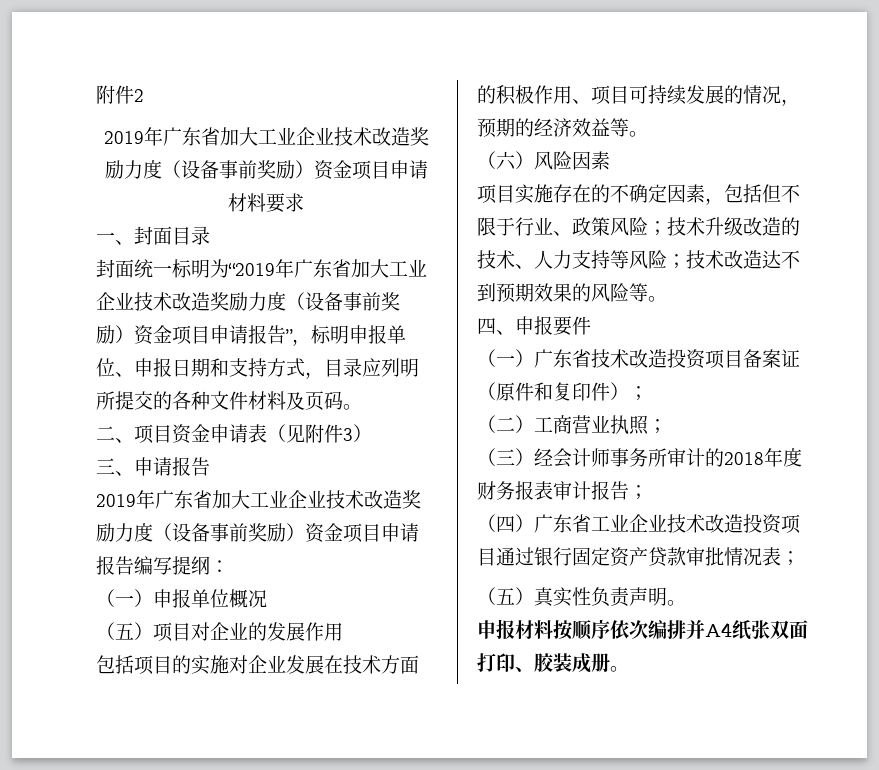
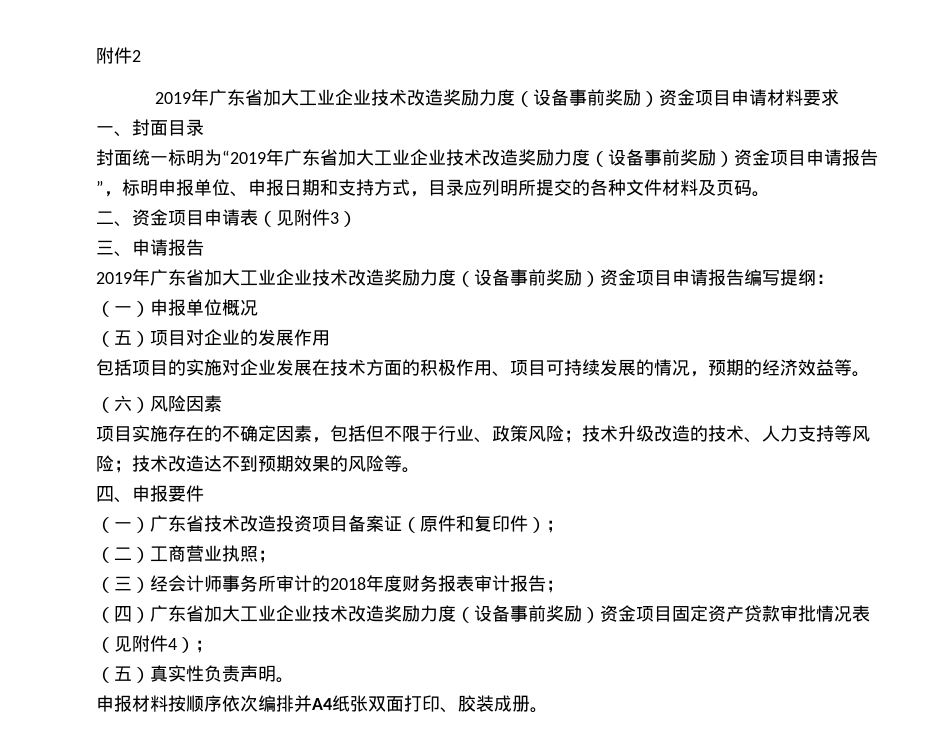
- 二、项目资金申请表（见附件3）
+ 二、资金项目申请表（见附件3）
- （四）广东省工业企业技术改造投资项目通过银行固定资产贷款审批情况表；
+ （四）广东省加大工业企业技术改造奖励力度（设备事前奖励）资金项目固定资产贷款审批情况表（见附件4）；

